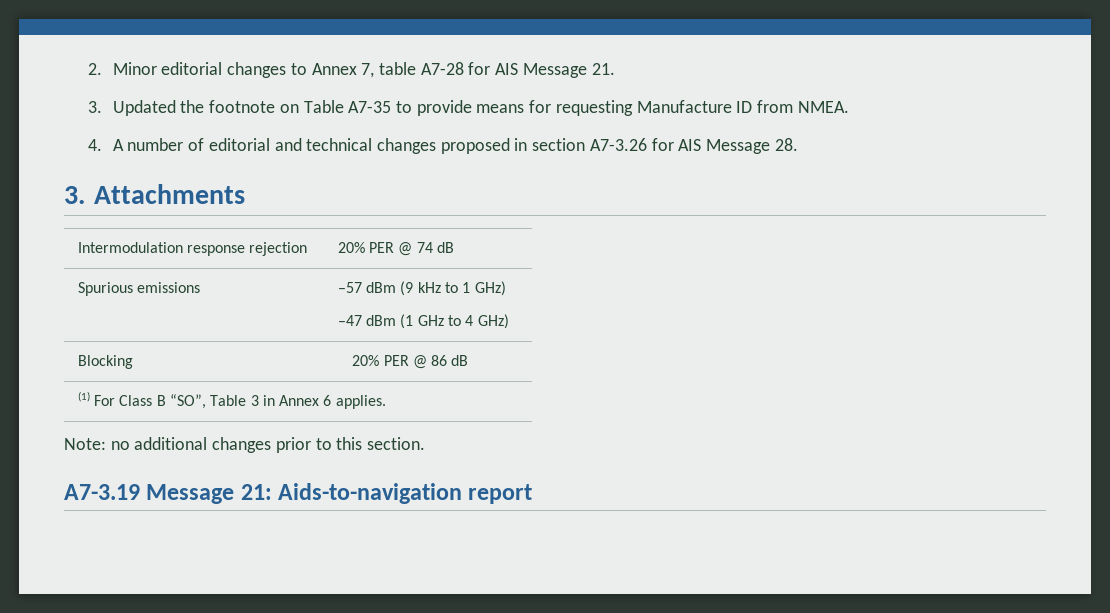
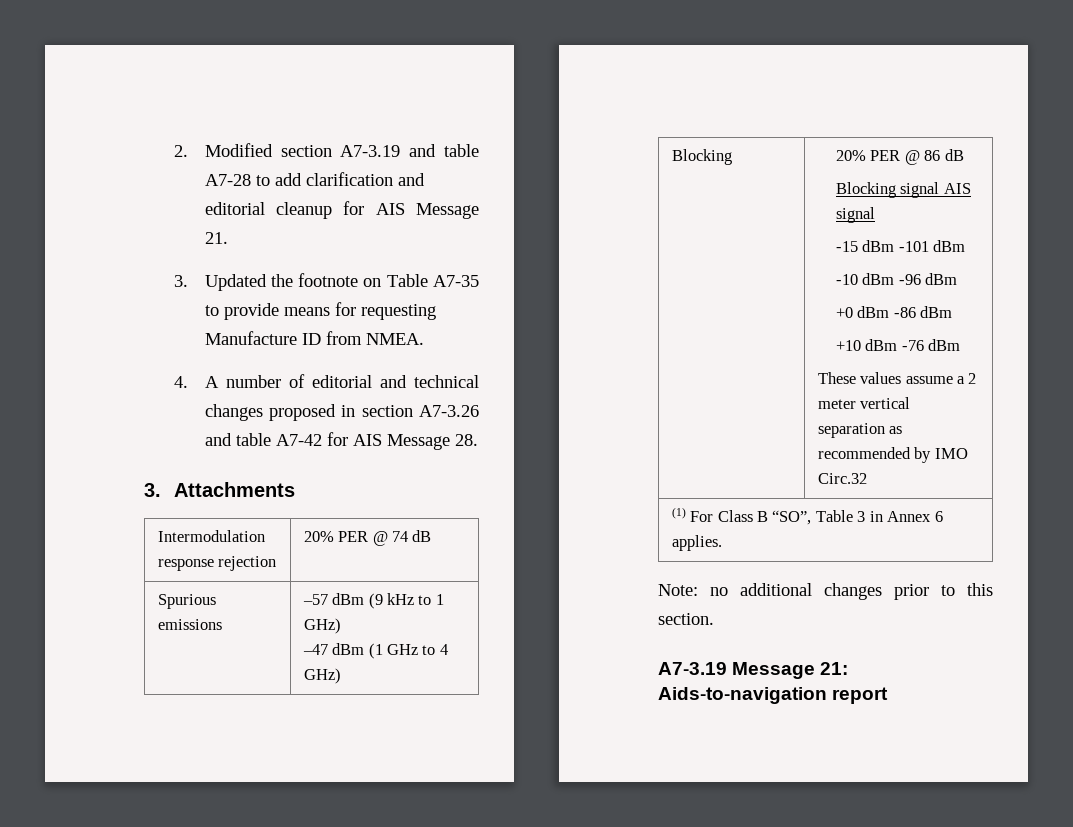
- 2. Minor editorial changes to Annex 7, table A7-28 for AIS Message 21.
+ 2. Modified section A7-3.19 and table A7-28 to add clarification and editorial cleanup for AIS Message 21.
- 4. A number of editorial and technical changes proposed in section A7-3.26 for AIS Message 28.
+ 4. A number of editorial and technical changes proposed in section A7-3.26 and table A7-42 for AIS Message 28.
  Blocking | 20% PER @ 86 dB
+ Blocking signal AIS signal
+ -15 dBm -101 dBm
+ -10 dBm -96 dBm
+ +0 dBm -86 dBm
+ +10 dBm -76 dBm
+ These values assume a 2 meter vertical separation as recommended by IMO Circ.32

